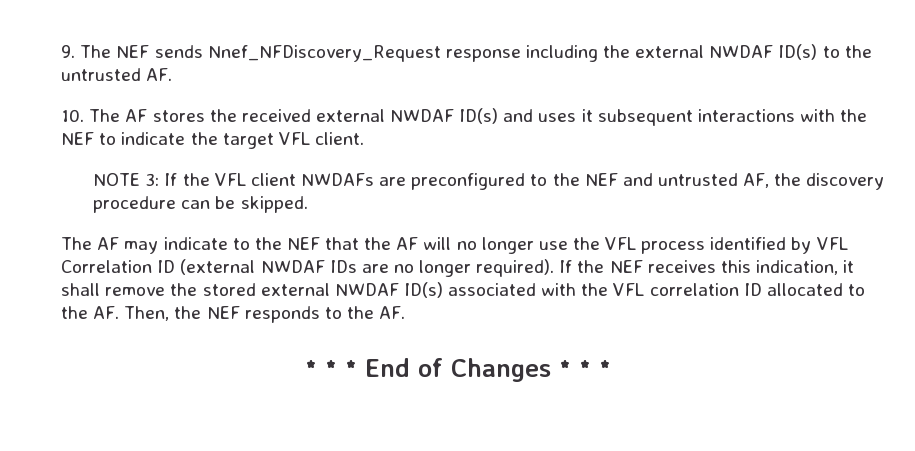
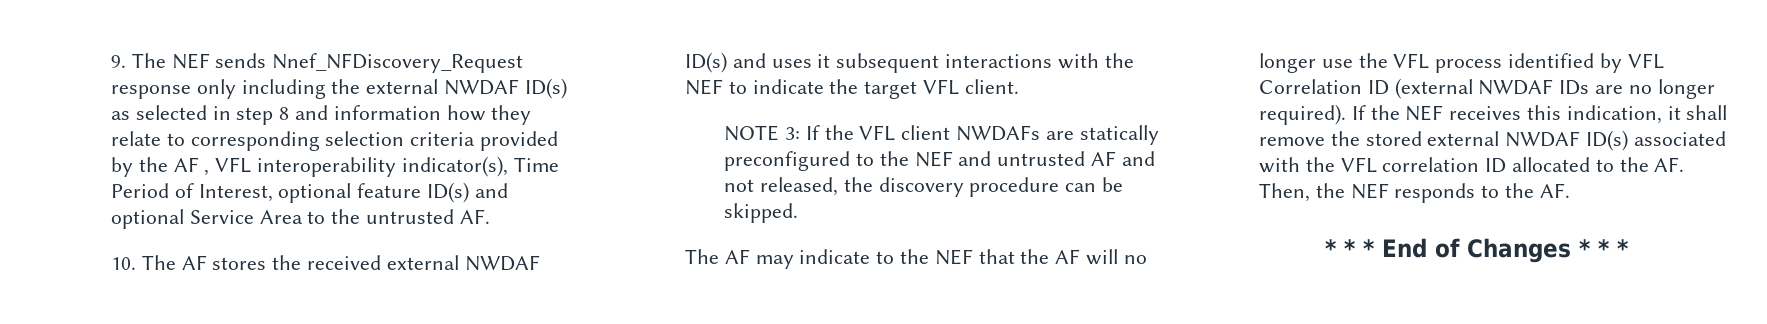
- 9. The NEF sends Nnef_NFDiscovery_Request response including the external NWDAF ID(s) to the untrusted AF.
+ 9. The NEF sends Nnef_NFDiscovery_Request response only including the external NWDAF ID(s) as selected in step 8 and information how they relate to corresponding selection criteria provided by the AF , VFL interoperability indicator(s), Time Period of Interest, optional feature ID(s) and optional Service Area to the untrusted AF.
- NOTE 3: If the VFL client NWDAFs are preconfigured to the NEF and untrusted AF, the discovery procedure can be skipped.
+ NOTE 3: If the VFL client NWDAFs are statically preconfigured to the NEF and untrusted AF and not released, the discovery procedure can be skipped.

